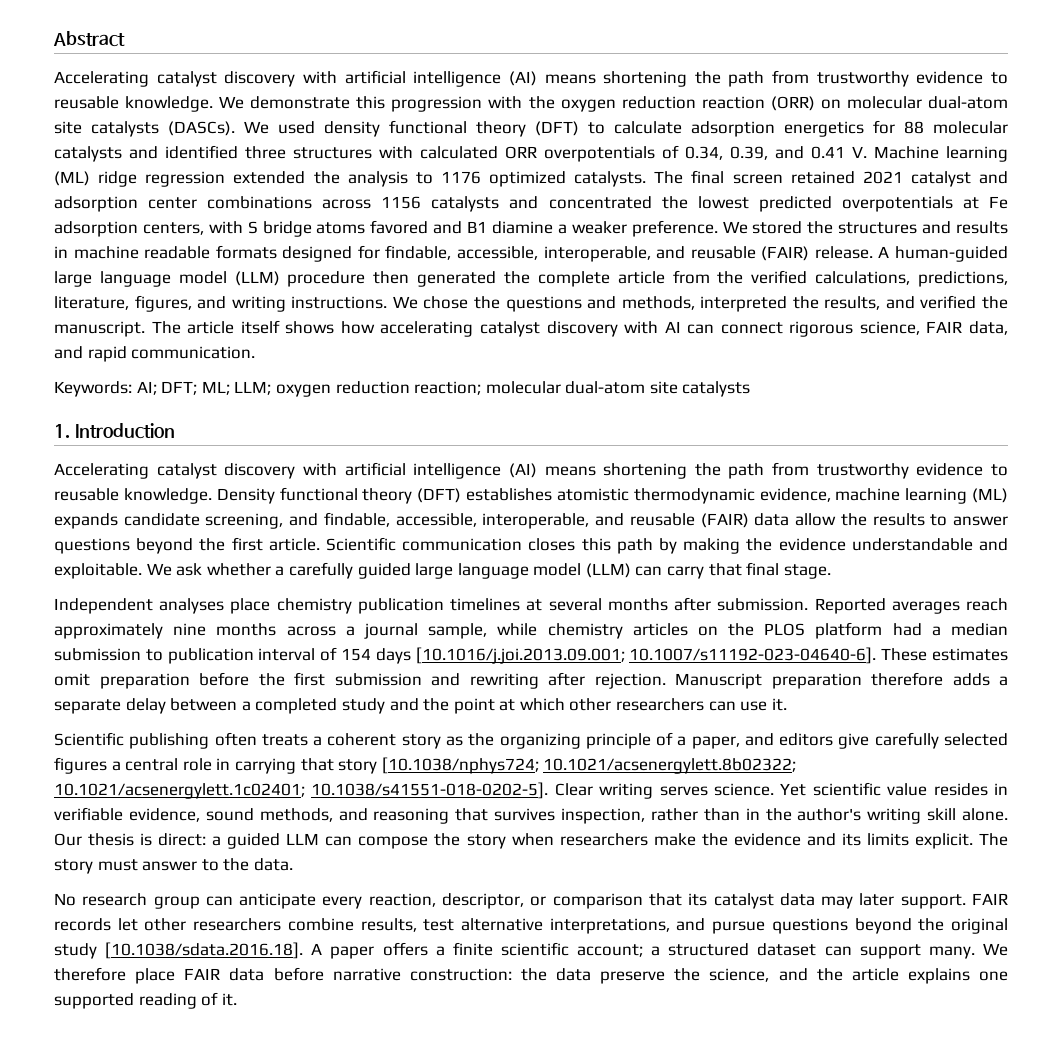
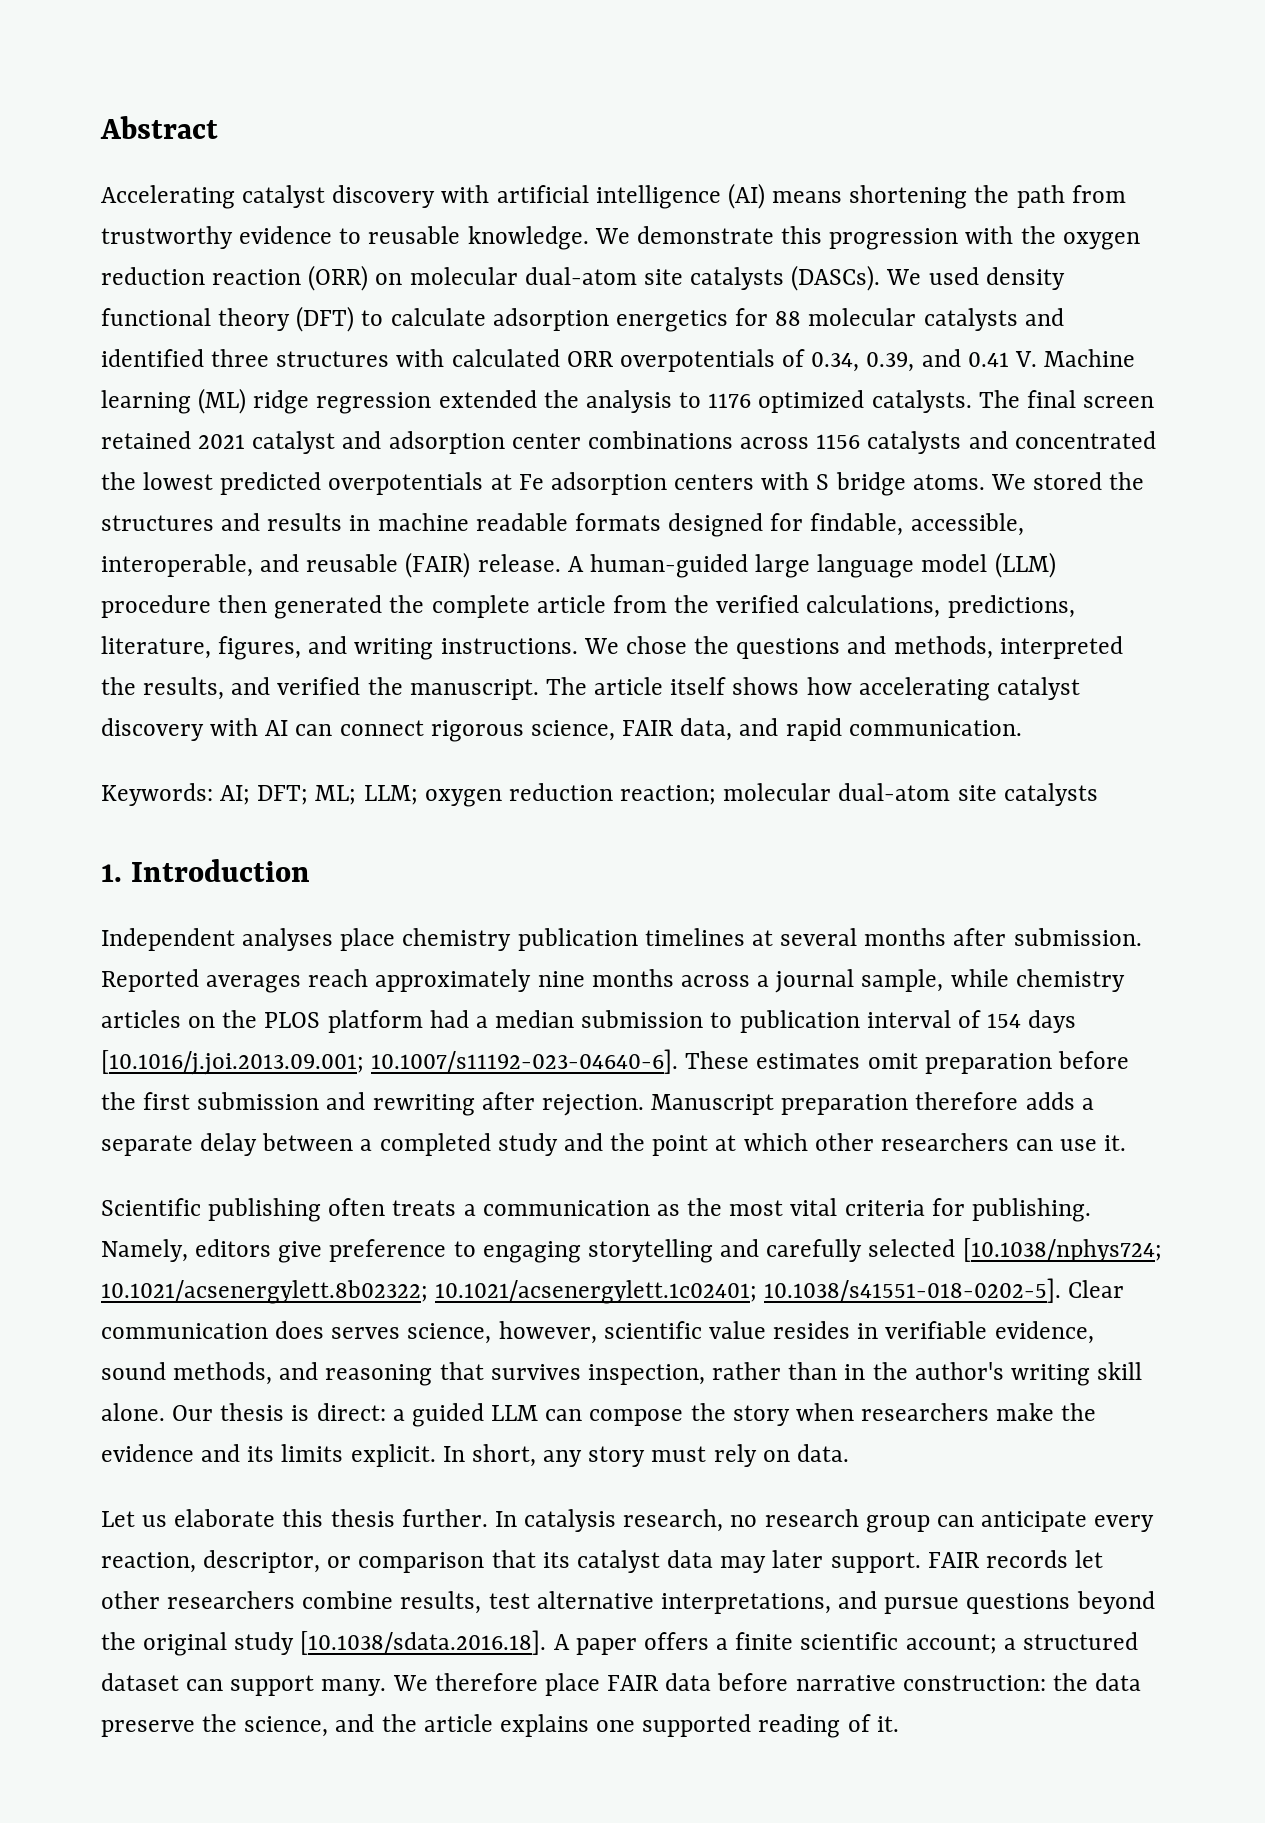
- The final screen retained 2021 catalyst and adsorption center combinations across 1156 catalysts and concentrated the lowest predicted overpotentials at Fe adsorption centers, with S bridge atoms favored and B1 diamine a weaker preference.
+ The final screen retained 2021 catalyst and adsorption center combinations across 1156 catalysts and concentrated the lowest predicted overpotentials at Fe adsorption centers with S bridge atoms.
- Accelerating catalyst discovery with artificial intelligence (AI) means shortening the path from trustworthy evidence to reusable knowledge. Density functional theory (DFT) establishes atomistic thermodynamic evidence, machine learning (ML) expands candidate screening, and findable, accessible, interoperable, and reusable (FAIR) data allow the results to answer questions beyond the first article. Scientific communication closes this path by making the evidence understandable and exploitable. We ask whether a carefully guided large language model (LLM) can carry that final stage.
- Scientific publishing often treats a coherent story as the organizing principle of a paper, and editors give carefully selected figures a central role in carrying that story [10.1038/nphys724; 10.1021/acsenergylett.8b02322; 10.1021/acsenergylett.1c02401; 10.1038/s41551-018-0202-5]. Clear writing serves science. Yet scientific value resides in verifiable evidence, sound methods, and reasoning that survives inspection, rather than in the author's writing skill alone.
+ Scientific publishing often treats a communication as the most vital criteria for publishing. Namely, editors give preference to engaging storytelling and carefully selected [10.1038/nphys724; 10.1021/acsenergylett.8b02322; 10.1021/acsenergylett.1c02401; 10.1038/s41551-018-0202-5]. Clear communication does serves science, however, scientific value resides in verifiable evidence, sound methods, and reasoning that survives inspection, rather than in the author's writing skill alone.
- The story must answer to the data.
- No research group can anticipate every reaction, descriptor, or comparison that its catalyst data may later support.
+ In short, any story must rely on data.
+ Let us elaborate this thesis further. In catalysis research, no research group can anticipate every reaction, descriptor, or comparison that its catalyst data may later support.

